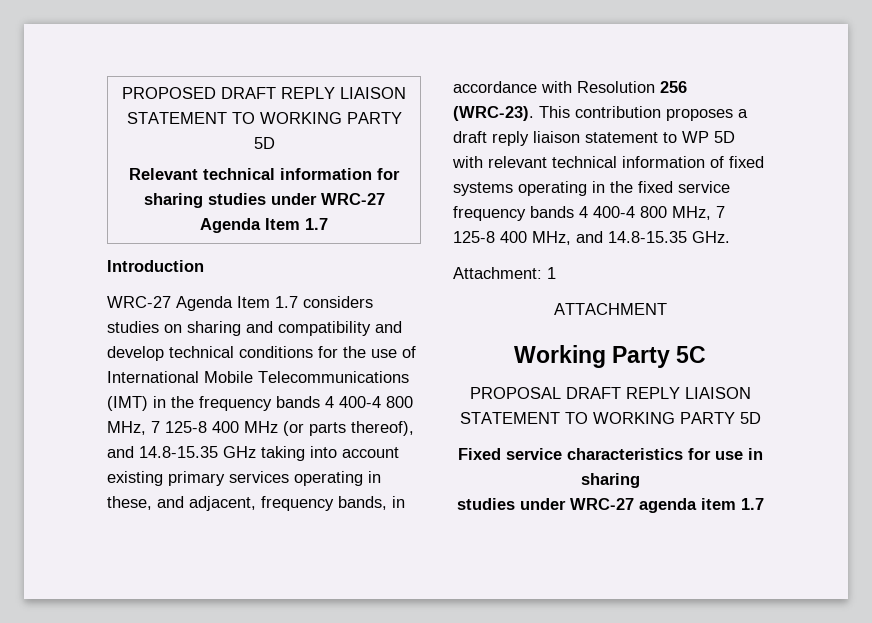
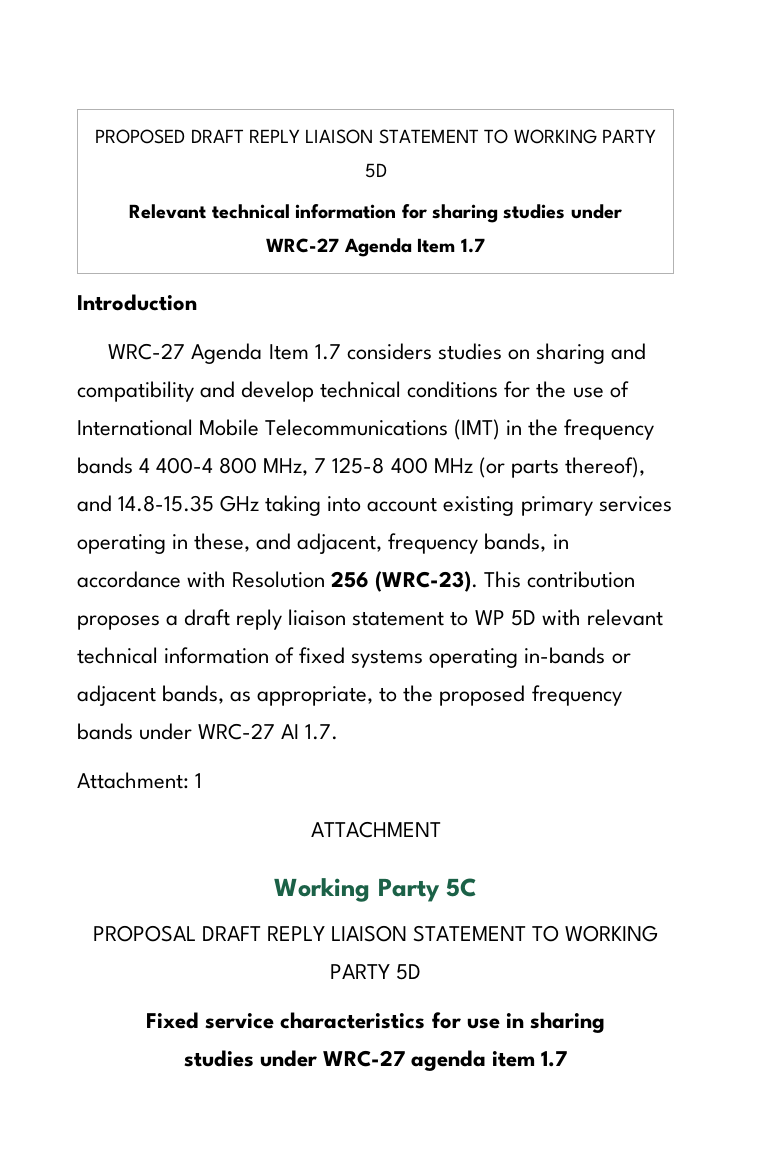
- This contribution proposes a draft reply liaison statement to WP 5D with relevant technical information of fixed systems operating in the fixed service frequency bands 4 400-4 800 MHz, 7 125-8 400 MHz, and 14.8-15.35 GHz.
+ This contribution proposes a draft reply liaison statement to WP 5D with relevant technical information of fixed systems operating in-bands or adjacent bands, as appropriate, to the proposed frequency bands under WRC-27 AI 1.7.

